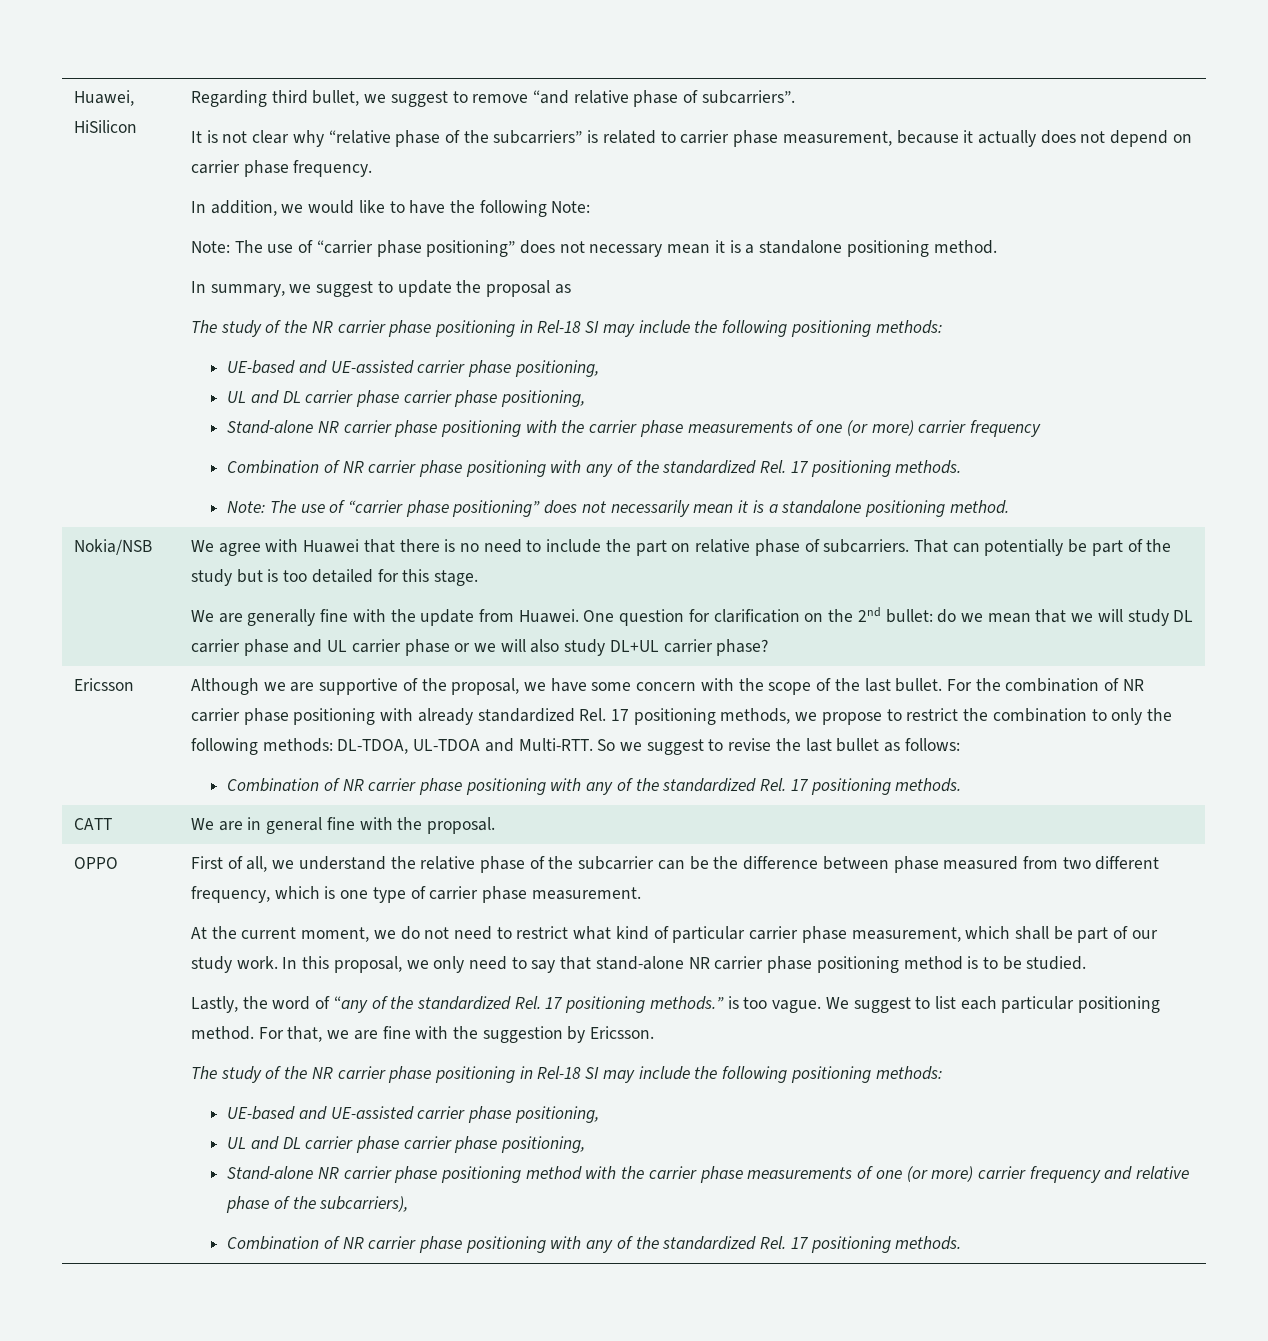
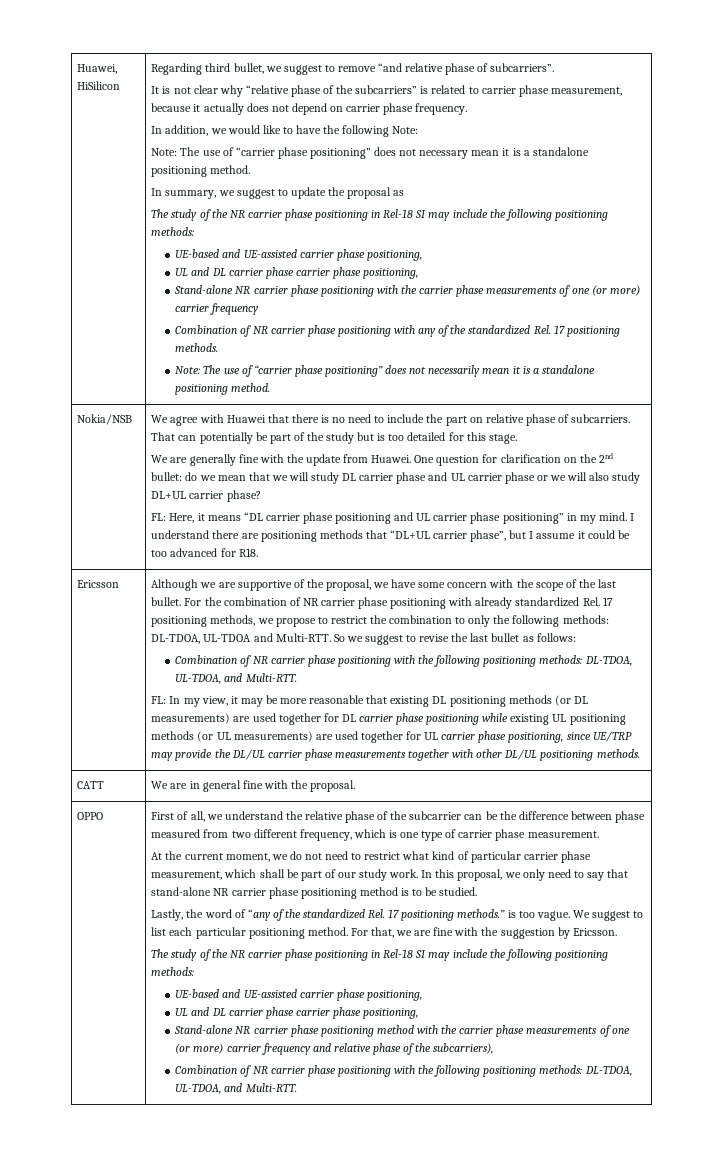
+ FL: Here, it means “DL carrier phase positioning and UL carrier phase positioning” in my mind. I understand there are positioning methods that “DL+UL carrier phase”, but I assume it could be too advanced for R18.
  So we suggest to revise the last bullet as follows:
- Combination of NR carrier phase positioning with any of the standardized Rel. 17 positioning methods.
+ Combination of NR carrier phase positioning with the following positioning methods: DL-TDOA, UL-TDOA, and Multi-RTT.
+ FL: In my view, it may be more reasonable that existing DL positioning methods (or DL measurements) are used together for DL carrier phase positioning while existing UL positioning methods (or UL measurements) are used together for UL carrier phase positioning, since UE/TRP may provide the DL/UL carrier phase measurements together with other DL/UL positioning methods.
  Stand-alone NR carrier phase positioning method with the carrier phase measurements of one (or more) carrier frequency and relative phase of the subcarriers),
- Combination of NR carrier phase positioning with any of the standardized Rel. 17 positioning methods.
+ Combination of NR carrier phase positioning with the following positioning methods: DL-TDOA, UL-TDOA, and Multi-RTT.

